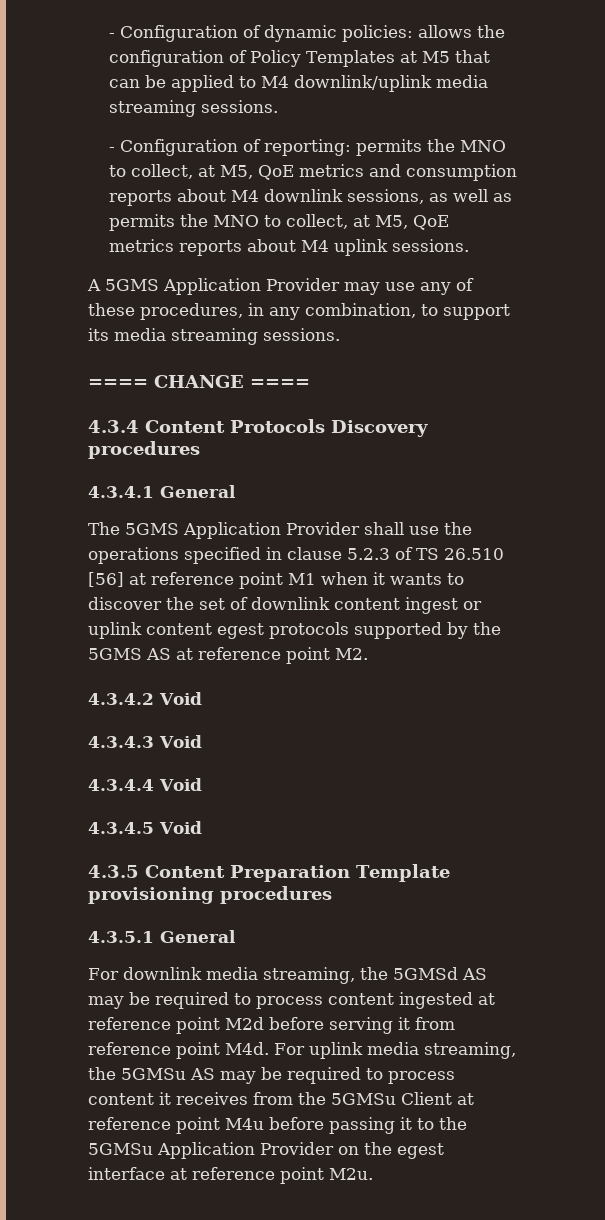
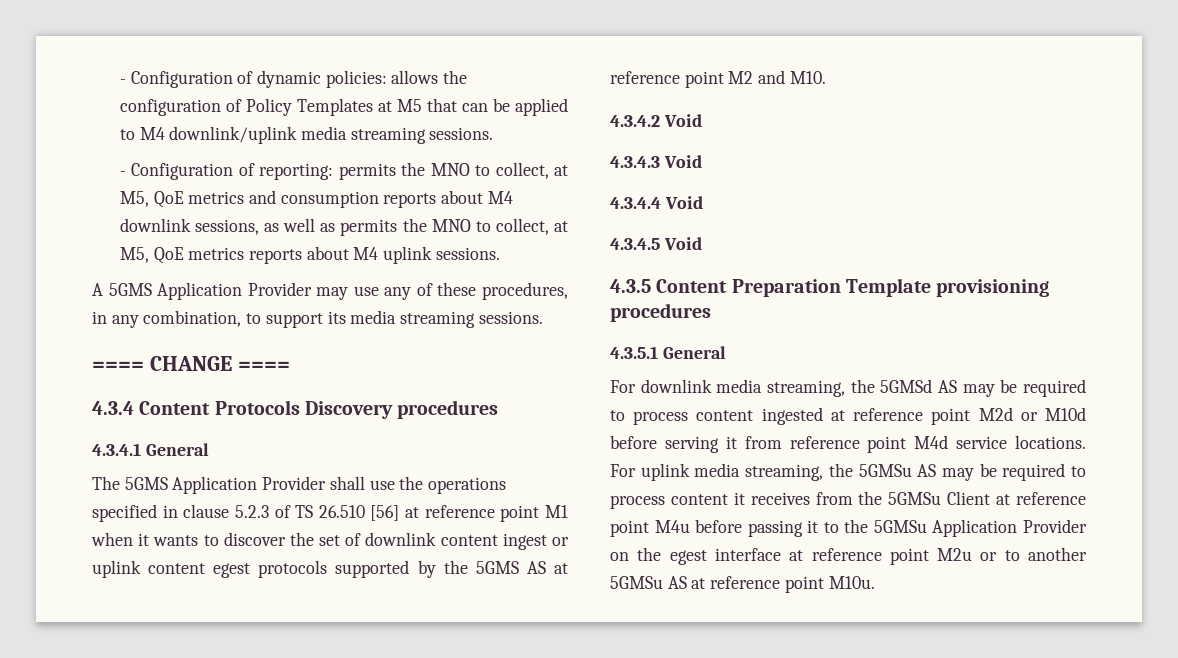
- The 5GMS Application Provider shall use the operations specified in clause 5.2.3 of TS 26.510 [56] at reference point M1 when it wants to discover the set of downlink content ingest or uplink content egest protocols supported by the 5GMS AS at reference point M2.
+ The 5GMS Application Provider shall use the operations specified in clause 5.2.3 of TS 26.510 [56] at reference point M1 when it wants to discover the set of downlink content ingest or uplink content egest protocols supported by the 5GMS AS at reference point M2 and M10.
- For downlink media streaming, the 5GMSd AS may be required to process content ingested at reference point M2d before serving it from reference point M4d. For uplink media streaming, the 5GMSu AS may be required to process content it receives from the 5GMSu Client at reference point M4u before passing it to the 5GMSu Application Provider on the egest interface at reference point M2u.
+ For downlink media streaming, the 5GMSd AS may be required to process content ingested at reference point M2d or M10d before serving it from reference point M4d service locations. For uplink media streaming, the 5GMSu AS may be required to process content it receives from the 5GMSu Client at reference point M4u before passing it to the 5GMSu Application Provider on the egest interface at reference point M2u or to another 5GMSu AS at reference point M10u.

